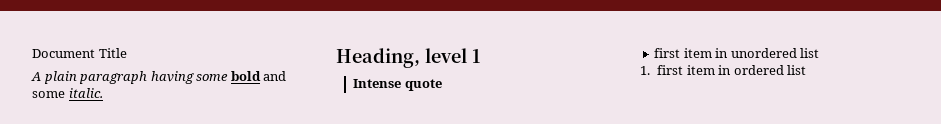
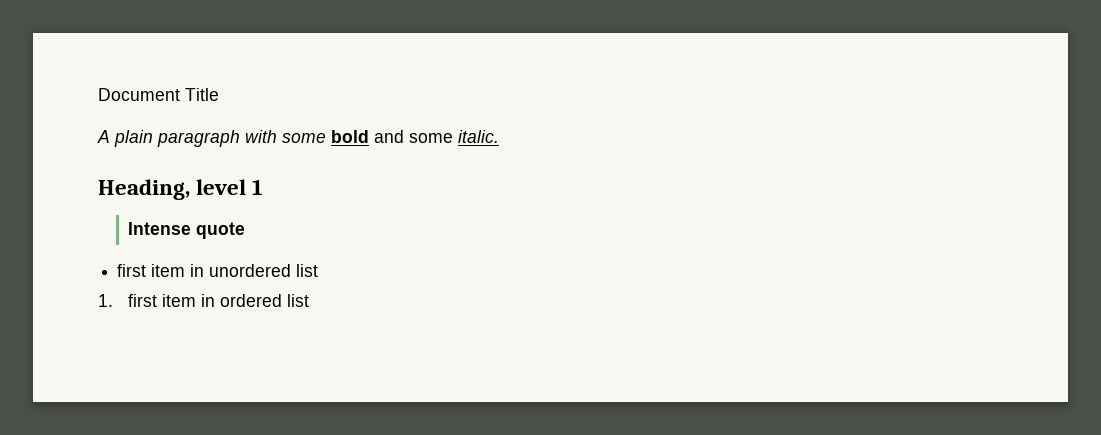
- A plain paragraph having some bold and some italic.
+ A plain paragraph with some bold and some italic.

